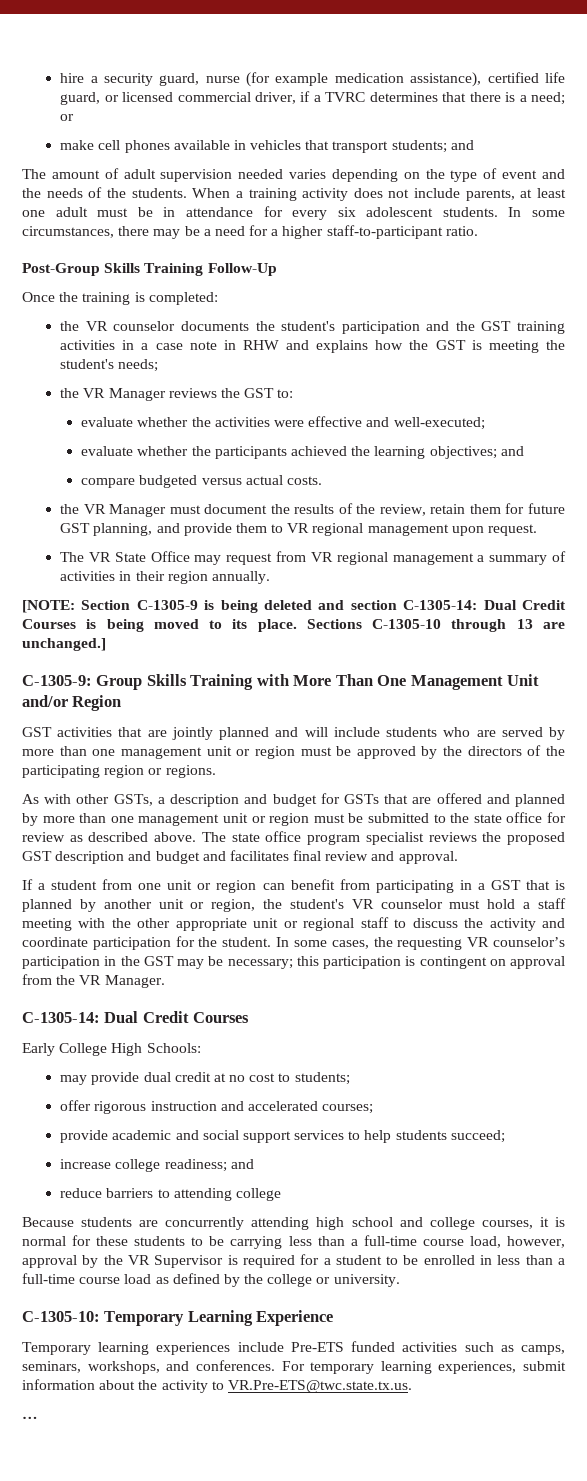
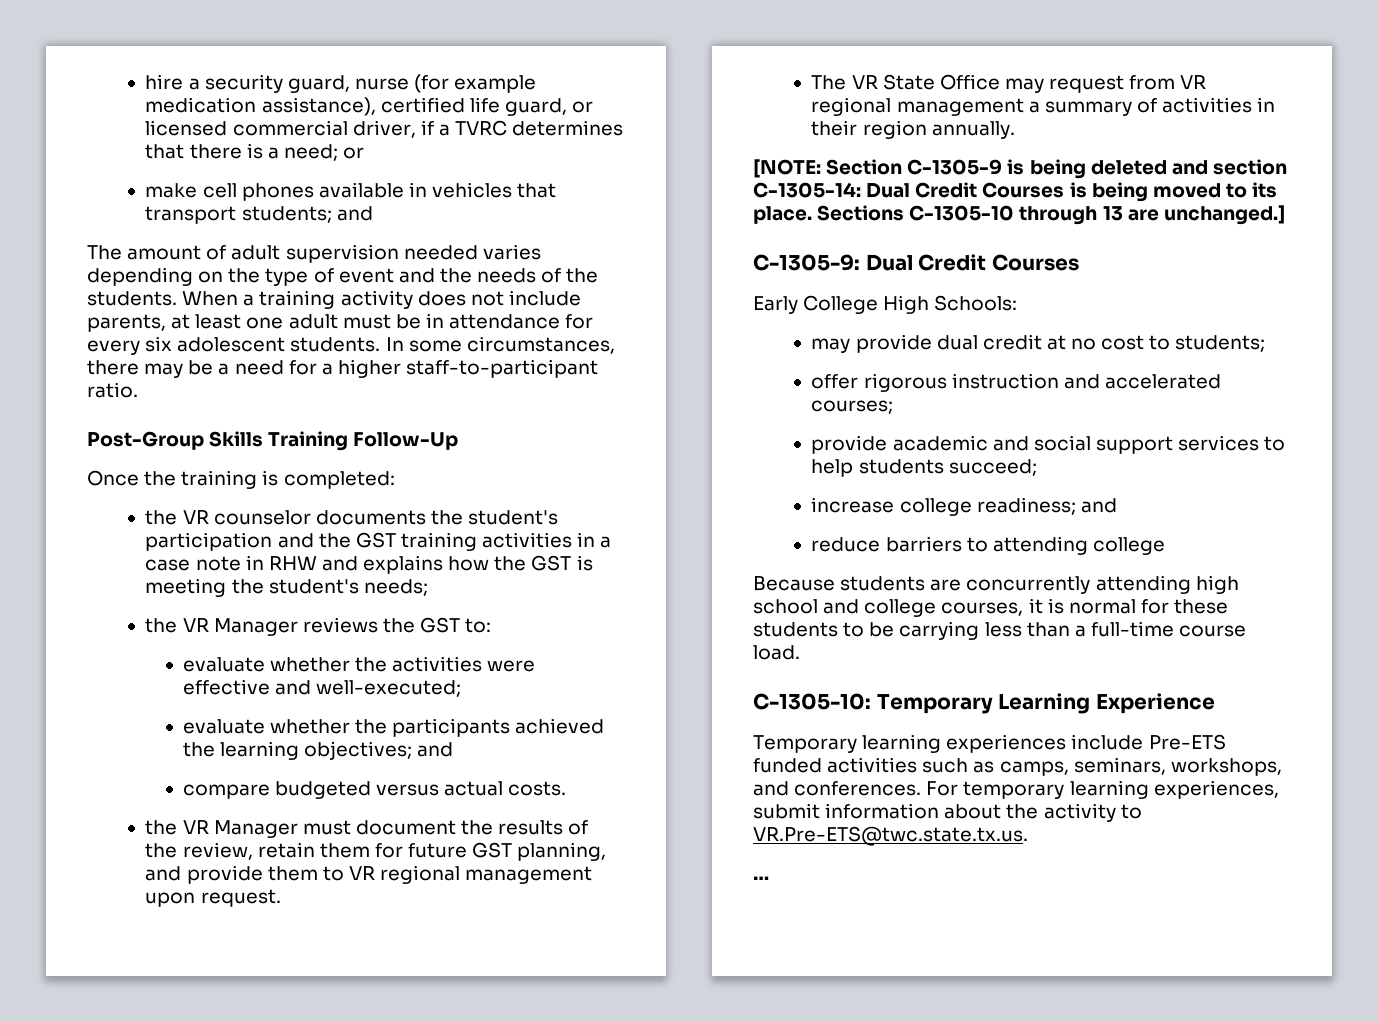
- C-1305-9: Group Skills Training with More Than One Management Unit and/or Region
- GST activities that are jointly planned and will include students who are served by more than one management unit or region must be approved by the directors of the participating region or regions.
- As with other GSTs, a description and budget for GSTs that are offered and planned by more than one management unit or region must be submitted to the state office for review as described above. The state office program specialist reviews the proposed GST description and budget and facilitates final review and approval.
- If a student from one unit or region can benefit from participating in a GST that is planned by another unit or region, the student's VR counselor must hold a staff meeting with the other appropriate unit or regional staff to discuss the activity and coordinate participation for the student. In some cases, the requesting VR counselor’s participation in the GST may be necessary; this participation is contingent on approval from the VR Manager.
- C-1305-14: Dual Credit Courses
+ C-1305-9: Dual Credit Courses
- Because students are concurrently attending high school and college courses, it is normal for these students to be carrying less than a full-time course load, however, approval by the VR Supervisor is required for a student to be enrolled in less than a full-time course load as defined by the college or university.
+ Because students are concurrently attending high school and college courses, it is normal for these students to be carrying less than a full-time course load.

